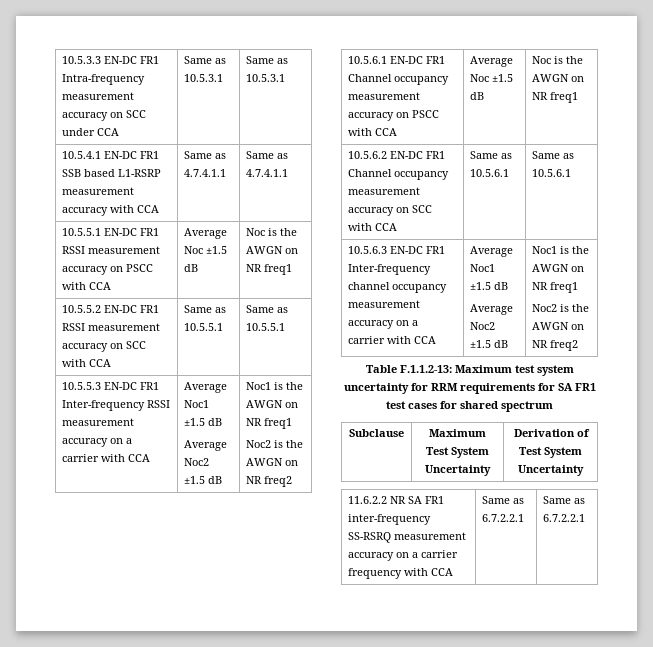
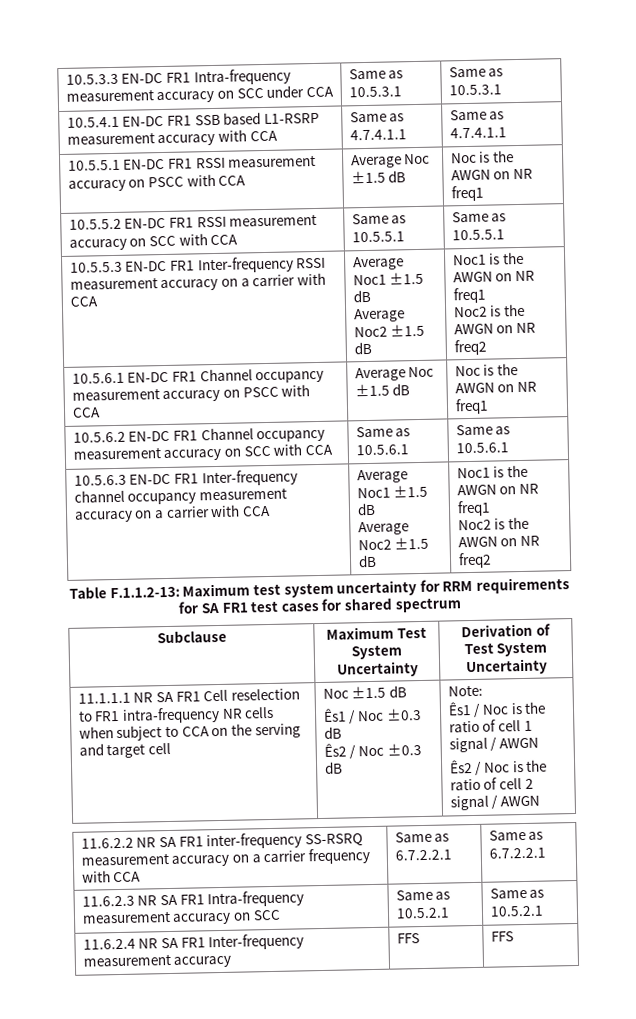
+ 11.1.1.1 NR SA FR1 Cell reselection to FR1 intra-frequency NR cells when subject to CCA on the serving and target cell | Noc ±1.5 dB
+ Ês1 / Noc ±0.3 dB
+ Ês2 / Noc ±0.3 dB | Note:
+ Ês1 / Noc is the ratio of cell 1 signal / AWGN
+ Ês2 / Noc is the ratio of cell 2 signal / AWGN
+ 11.6.2.3 NR SA FR1 Intra-frequency measurement accuracy on SCC | Same as 10.5.2.1 | Same as 10.5.2.1
+ 11.6.2.4 NR SA FR1 Inter-frequency measurement accuracy | FFS | FFS

